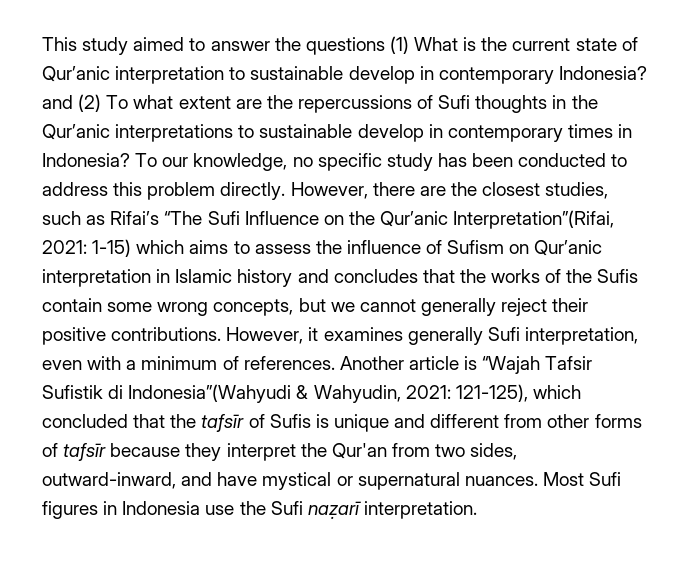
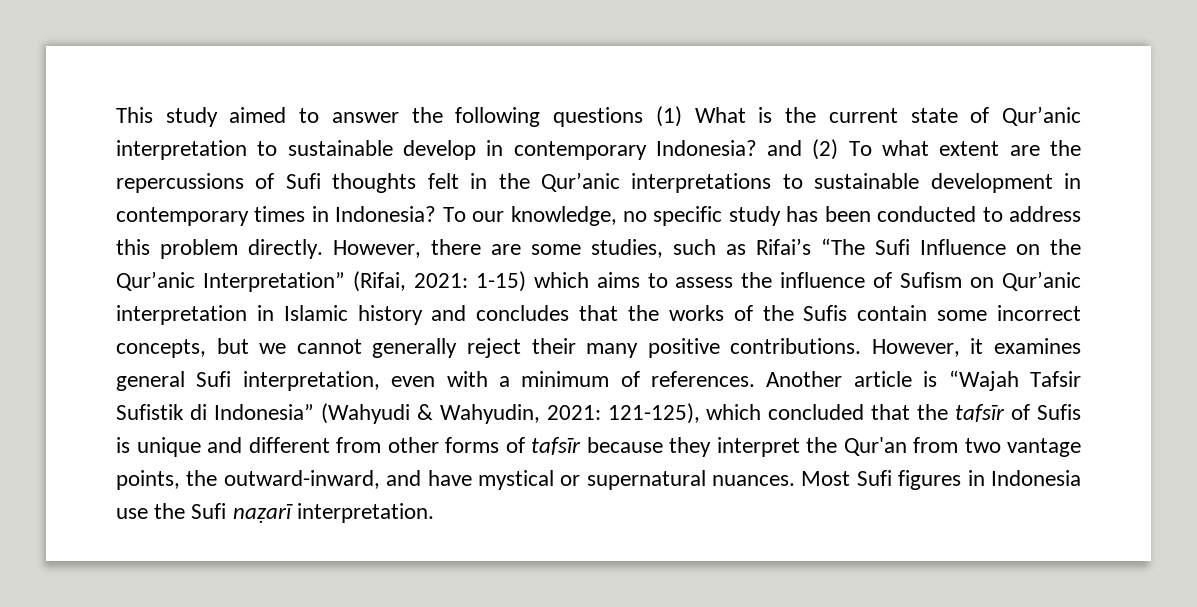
- This study aimed to answer the questions (1) What is the current state of Qur’anic interpretation to sustainable develop in contemporary Indonesia? and (2) To what extent are the repercussions of Sufi thoughts in the Qur’anic interpretations to sustainable develop in contemporary times in Indonesia?
+ This study aimed to answer the following questions (1) What is the current state of Qur’anic interpretation to sustainable develop in contemporary Indonesia? and (2) To what extent are the repercussions of Sufi thoughts felt in the Qur’anic interpretations to sustainable development in contemporary times in Indonesia?
- However, there are the closest studies, such as Rifai’s “The Sufi Influence on the Qur’anic Interpretation”(Rifai, 2021: 1-15) which aims to assess the influence of Sufism on Qur’anic interpretation in Islamic history and concludes that the works of the Sufis contain some wrong concepts, but we cannot generally reject their positive contributions.
+ However, there are some studies, such as Rifai’s “The Sufi Influence on the Qur’anic Interpretation” (Rifai, 2021: 1-15) which aims to assess the influence of Sufism on Qur’anic interpretation in Islamic history and concludes that the works of the Sufis contain some incorrect concepts, but we cannot generally reject their many positive contributions.
- However, it examines generally Sufi interpretation, even with a minimum of references.
+ However, it examines general Sufi interpretation, even with a minimum of references.
- Another article is “Wajah Tafsir Sufistik di Indonesia”(Wahyudi & Wahyudin, 2021: 121-125), which concluded that the tafsīr of Sufis is unique and different from other forms of tafsīr because they interpret the Qur'an from two sides, outward-inward, and have mystical or supernatural nuances.
+ Another article is “Wajah Tafsir Sufistik di Indonesia” (Wahyudi & Wahyudin, 2021: 121-125), which concluded that the tafsīr of Sufis is unique and different from other forms of tafsīr because they interpret the Qur'an from two vantage points, the outward-inward, and have mystical or supernatural nuances.

